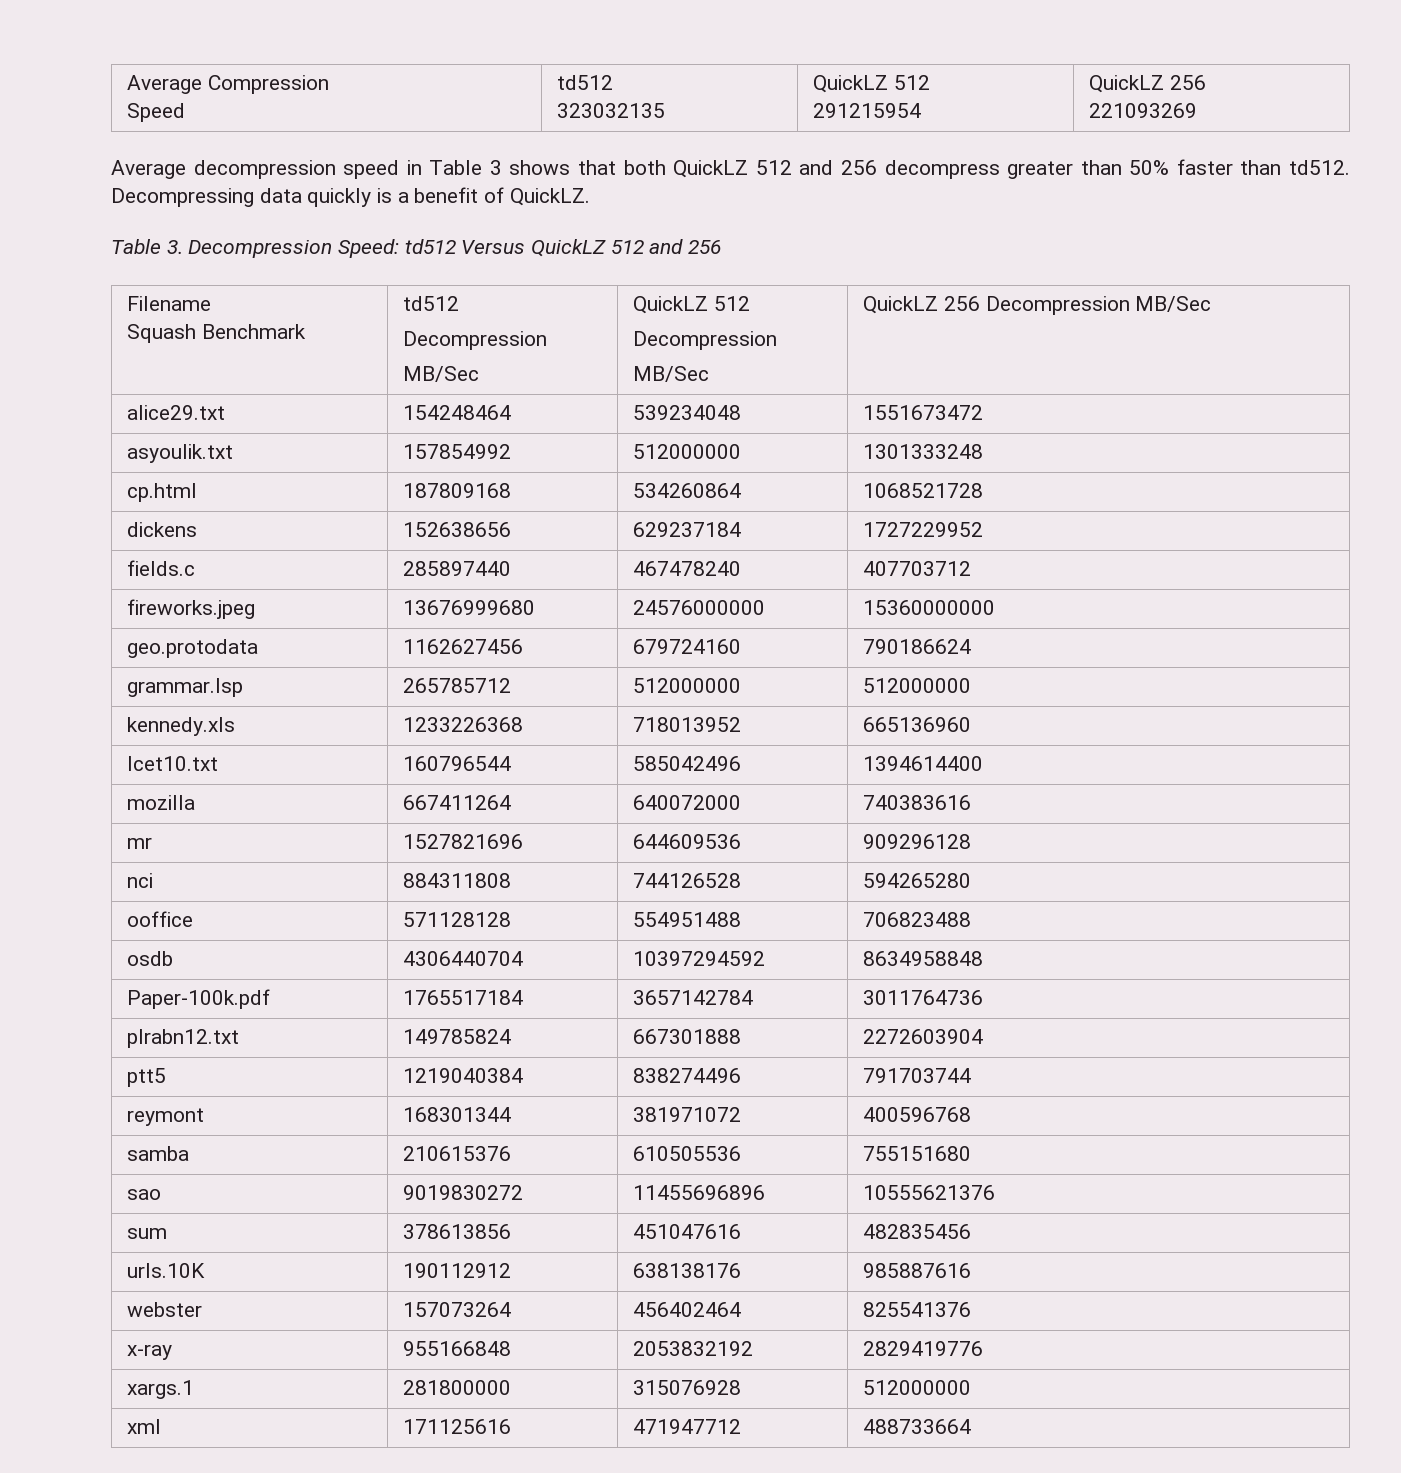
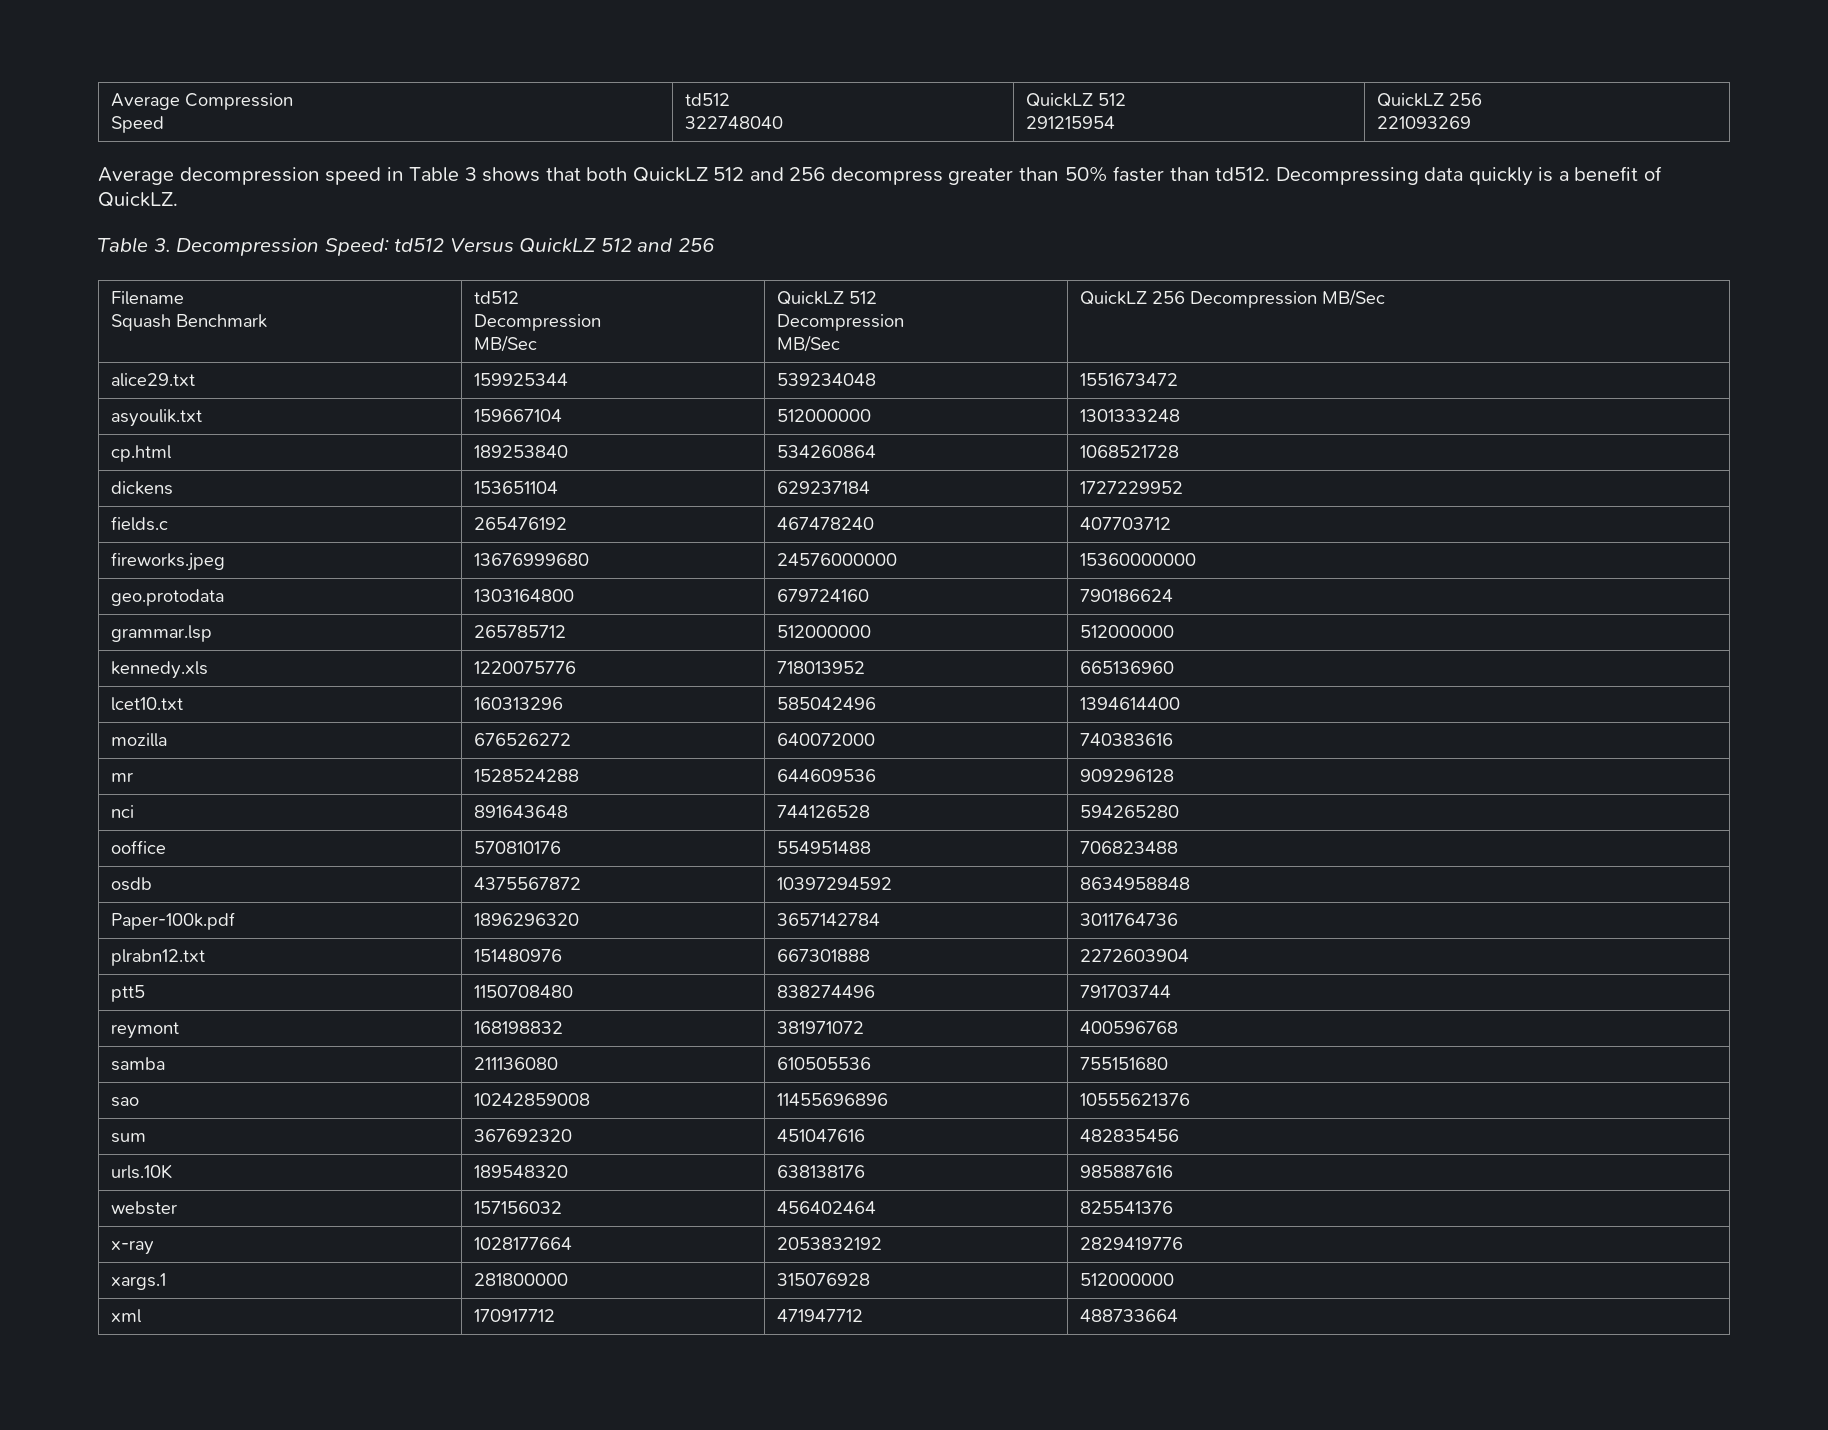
  Average Compression
  Speed | td512
- 323032135 | QuickLZ 512
+ 322748040 | QuickLZ 512
- alice29.txt | 154248464 | 539234048 | 1551673472
+ alice29.txt | 159925344 | 539234048 | 1551673472
- asyoulik.txt | 157854992 | 512000000 | 1301333248
+ asyoulik.txt | 159667104 | 512000000 | 1301333248
- cp.html | 187809168 | 534260864 | 1068521728
+ cp.html | 189253840 | 534260864 | 1068521728
- dickens | 152638656 | 629237184 | 1727229952
+ dickens | 153651104 | 629237184 | 1727229952
- fields.c | 285897440 | 467478240 | 407703712
+ fields.c | 265476192 | 467478240 | 407703712
- geo.protodata | 1162627456 | 679724160 | 790186624
+ geo.protodata | 1303164800 | 679724160 | 790186624
- kennedy.xls | 1233226368 | 718013952 | 665136960
+ kennedy.xls | 1220075776 | 718013952 | 665136960
- lcet10.txt | 160796544 | 585042496 | 1394614400
+ lcet10.txt | 160313296 | 585042496 | 1394614400
- mozilla | 667411264 | 640072000 | 740383616
+ mozilla | 676526272 | 640072000 | 740383616
- mr | 1527821696 | 644609536 | 909296128
+ mr | 1528524288 | 644609536 | 909296128
- nci | 884311808 | 744126528 | 594265280
+ nci | 891643648 | 744126528 | 594265280
- ooffice | 571128128 | 554951488 | 706823488
+ ooffice | 570810176 | 554951488 | 706823488
- osdb | 4306440704 | 10397294592 | 8634958848
+ osdb | 4375567872 | 10397294592 | 8634958848
- Paper-100k.pdf | 1765517184 | 3657142784 | 3011764736
+ Paper-100k.pdf | 1896296320 | 3657142784 | 3011764736
- plrabn12.txt | 149785824 | 667301888 | 2272603904
+ plrabn12.txt | 151480976 | 667301888 | 2272603904
- ptt5 | 1219040384 | 838274496 | 791703744
+ ptt5 | 1150708480 | 838274496 | 791703744
- reymont | 168301344 | 381971072 | 400596768
+ reymont | 168198832 | 381971072 | 400596768
- samba | 210615376 | 610505536 | 755151680
+ samba | 211136080 | 610505536 | 755151680
- sao | 9019830272 | 11455696896 | 10555621376
+ sao | 10242859008 | 11455696896 | 10555621376
- sum | 378613856 | 451047616 | 482835456
+ sum | 367692320 | 451047616 | 482835456
- urls.10K | 190112912 | 638138176 | 985887616
+ urls.10K | 189548320 | 638138176 | 985887616
- webster | 157073264 | 456402464 | 825541376
+ webster | 157156032 | 456402464 | 825541376
- x-ray | 955166848 | 2053832192 | 2829419776
+ x-ray | 1028177664 | 2053832192 | 2829419776
- xml | 171125616 | 471947712 | 488733664
+ xml | 170917712 | 471947712 | 488733664

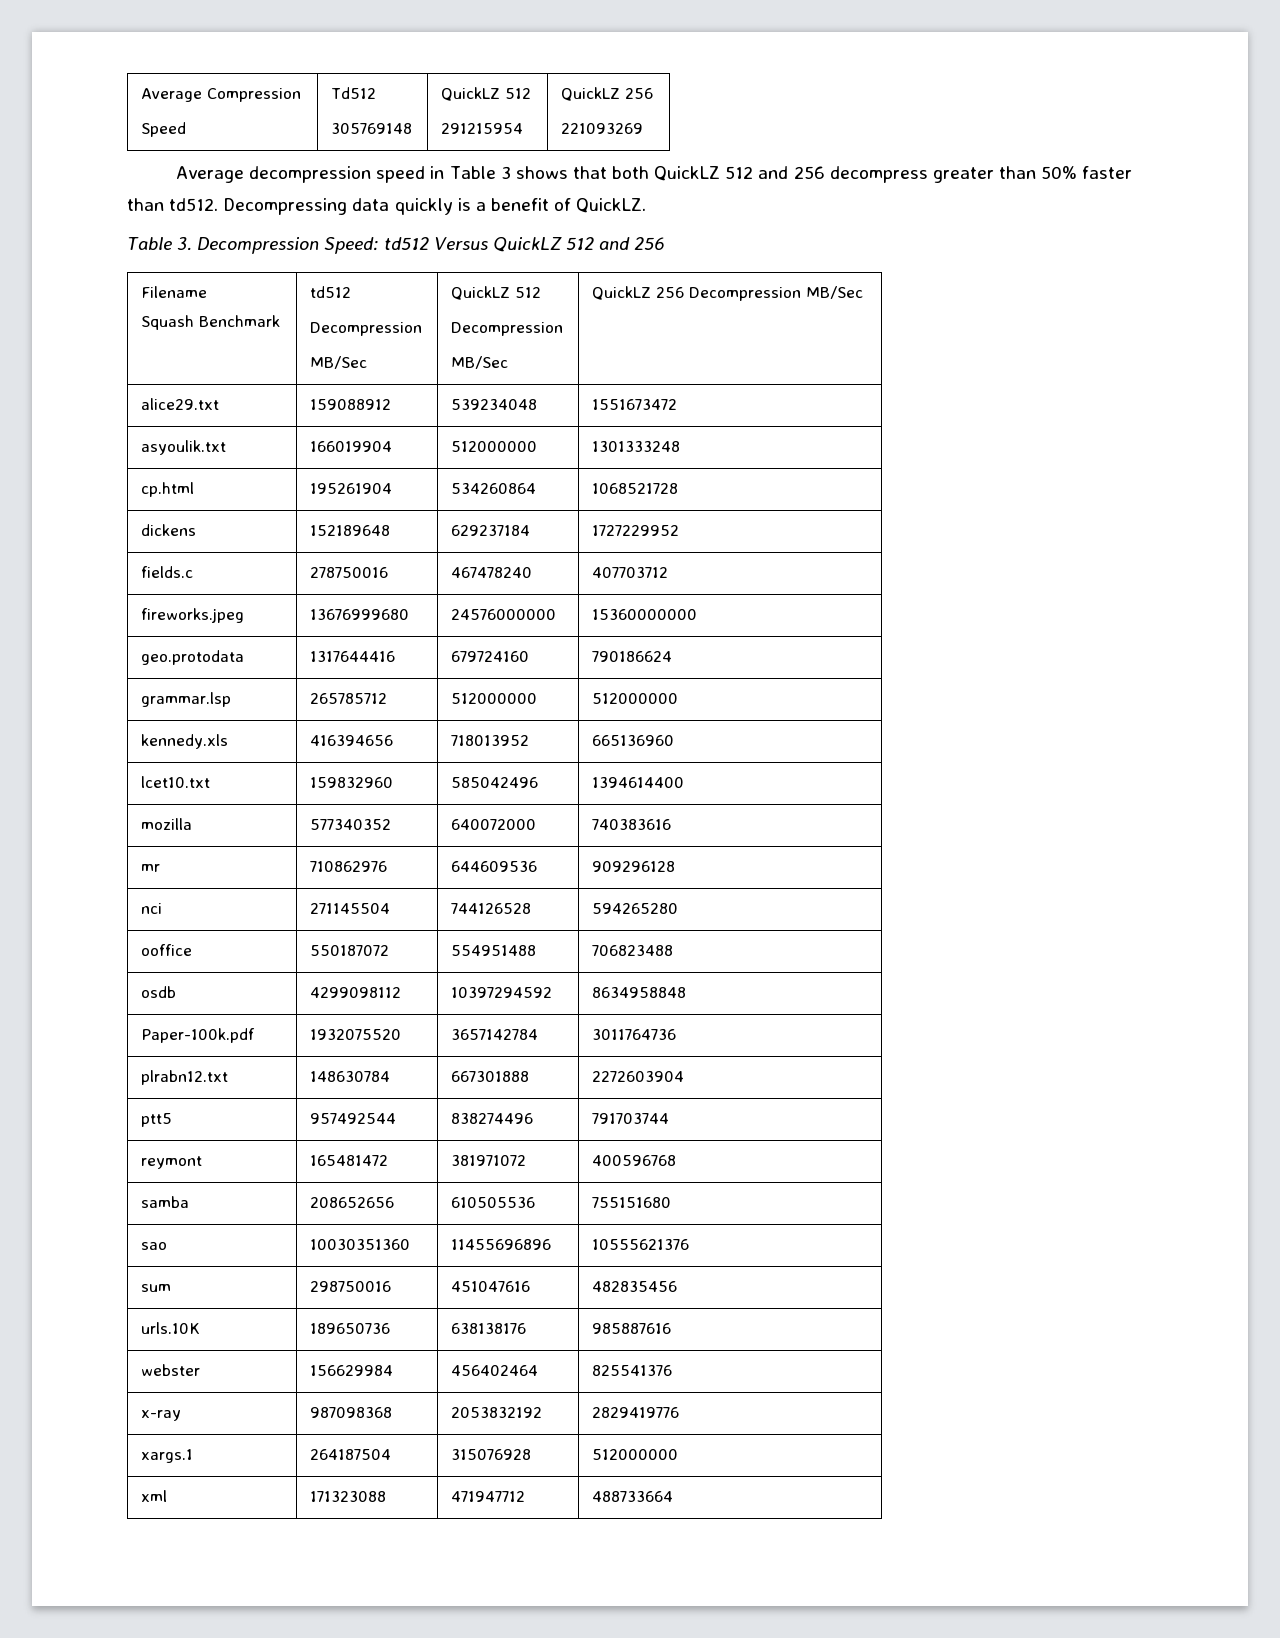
  Average Compression
- Speed | td512
- 322748040 | QuickLZ 512
+ Speed | Td512
+ 305769148 | QuickLZ 512
- alice29.txt | 159925344 | 539234048 | 1551673472
+ alice29.txt | 159088912 | 539234048 | 1551673472
- asyoulik.txt | 159667104 | 512000000 | 1301333248
+ asyoulik.txt | 166019904 | 512000000 | 1301333248
- cp.html | 189253840 | 534260864 | 1068521728
+ cp.html | 195261904 | 534260864 | 1068521728
- dickens | 153651104 | 629237184 | 1727229952
+ dickens | 152189648 | 629237184 | 1727229952
- fields.c | 265476192 | 467478240 | 407703712
+ fields.c | 278750016 | 467478240 | 407703712
- geo.protodata | 1303164800 | 679724160 | 790186624
+ geo.protodata | 1317644416 | 679724160 | 790186624
- kennedy.xls | 1220075776 | 718013952 | 665136960
+ kennedy.xls | 416394656 | 718013952 | 665136960
- lcet10.txt | 160313296 | 585042496 | 1394614400
+ lcet10.txt | 159832960 | 585042496 | 1394614400
- mozilla | 676526272 | 640072000 | 740383616
+ mozilla | 577340352 | 640072000 | 740383616
- mr | 1528524288 | 644609536 | 909296128
+ mr | 710862976 | 644609536 | 909296128
- nci | 891643648 | 744126528 | 594265280
+ nci | 271145504 | 744126528 | 594265280
- ooffice | 570810176 | 554951488 | 706823488
+ ooffice | 550187072 | 554951488 | 706823488
- osdb | 4375567872 | 10397294592 | 8634958848
+ osdb | 4299098112 | 10397294592 | 8634958848
- Paper-100k.pdf | 1896296320 | 3657142784 | 3011764736
+ Paper-100k.pdf | 1932075520 | 3657142784 | 3011764736
- plrabn12.txt | 151480976 | 667301888 | 2272603904
+ plrabn12.txt | 148630784 | 667301888 | 2272603904
- ptt5 | 1150708480 | 838274496 | 791703744
+ ptt5 | 957492544 | 838274496 | 791703744
- reymont | 168198832 | 381971072 | 400596768
+ reymont | 165481472 | 381971072 | 400596768
- samba | 211136080 | 610505536 | 755151680
+ samba | 208652656 | 610505536 | 755151680
- sao | 10242859008 | 11455696896 | 10555621376
+ sao | 10030351360 | 11455696896 | 10555621376
- sum | 367692320 | 451047616 | 482835456
+ sum | 298750016 | 451047616 | 482835456
- urls.10K | 189548320 | 638138176 | 985887616
+ urls.10K | 189650736 | 638138176 | 985887616
- webster | 157156032 | 456402464 | 825541376
+ webster | 156629984 | 456402464 | 825541376
- x-ray | 1028177664 | 2053832192 | 2829419776
+ x-ray | 987098368 | 2053832192 | 2829419776
- xargs.1 | 281800000 | 315076928 | 512000000
+ xargs.1 | 264187504 | 315076928 | 512000000
- xml | 170917712 | 471947712 | 488733664
+ xml | 171323088 | 471947712 | 488733664

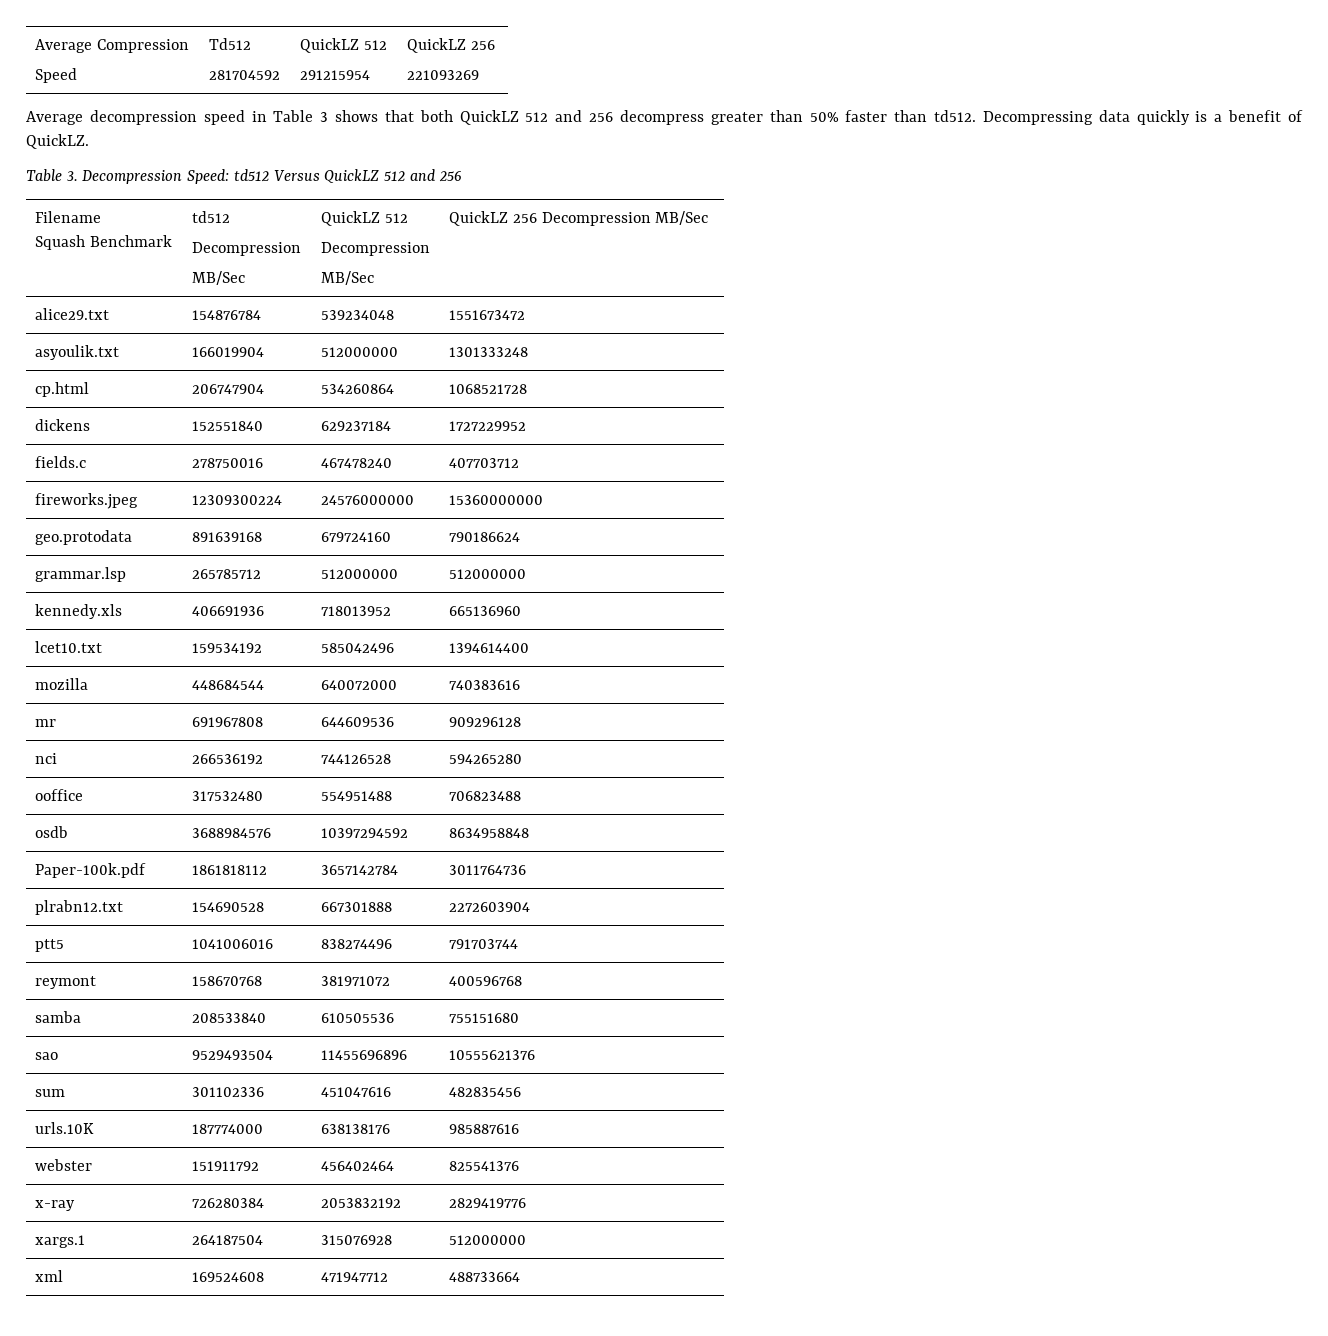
  Average Compression
  Speed | Td512
- 305769148 | QuickLZ 512
+ 281704592 | QuickLZ 512
- alice29.txt | 159088912 | 539234048 | 1551673472
+ alice29.txt | 154876784 | 539234048 | 1551673472
- cp.html | 195261904 | 534260864 | 1068521728
+ cp.html | 206747904 | 534260864 | 1068521728
- dickens | 152189648 | 629237184 | 1727229952
+ dickens | 152551840 | 629237184 | 1727229952
- fireworks.jpeg | 13676999680 | 24576000000 | 15360000000
+ fireworks.jpeg | 12309300224 | 24576000000 | 15360000000
- geo.protodata | 1317644416 | 679724160 | 790186624
+ geo.protodata | 891639168 | 679724160 | 790186624
- kennedy.xls | 416394656 | 718013952 | 665136960
+ kennedy.xls | 406691936 | 718013952 | 665136960
- lcet10.txt | 159832960 | 585042496 | 1394614400
+ lcet10.txt | 159534192 | 585042496 | 1394614400
- mozilla | 577340352 | 640072000 | 740383616
+ mozilla | 448684544 | 640072000 | 740383616
- mr | 710862976 | 644609536 | 909296128
+ mr | 691967808 | 644609536 | 909296128
- nci | 271145504 | 744126528 | 594265280
+ nci | 266536192 | 744126528 | 594265280
- ooffice | 550187072 | 554951488 | 706823488
+ ooffice | 317532480 | 554951488 | 706823488
- osdb | 4299098112 | 10397294592 | 8634958848
+ osdb | 3688984576 | 10397294592 | 8634958848
- Paper-100k.pdf | 1932075520 | 3657142784 | 3011764736
+ Paper-100k.pdf | 1861818112 | 3657142784 | 3011764736
- plrabn12.txt | 148630784 | 667301888 | 2272603904
+ plrabn12.txt | 154690528 | 667301888 | 2272603904
- ptt5 | 957492544 | 838274496 | 791703744
+ ptt5 | 1041006016 | 838274496 | 791703744
- reymont | 165481472 | 381971072 | 400596768
+ reymont | 158670768 | 381971072 | 400596768
- samba | 208652656 | 610505536 | 755151680
+ samba | 208533840 | 610505536 | 755151680
- sao | 10030351360 | 11455696896 | 10555621376
+ sao | 9529493504 | 11455696896 | 10555621376
- sum | 298750016 | 451047616 | 482835456
+ sum | 301102336 | 451047616 | 482835456
- urls.10K | 189650736 | 638138176 | 985887616
+ urls.10K | 187774000 | 638138176 | 985887616
- webster | 156629984 | 456402464 | 825541376
+ webster | 151911792 | 456402464 | 825541376
- x-ray | 987098368 | 2053832192 | 2829419776
+ x-ray | 726280384 | 2053832192 | 2829419776
- xml | 171323088 | 471947712 | 488733664
+ xml | 169524608 | 471947712 | 488733664

